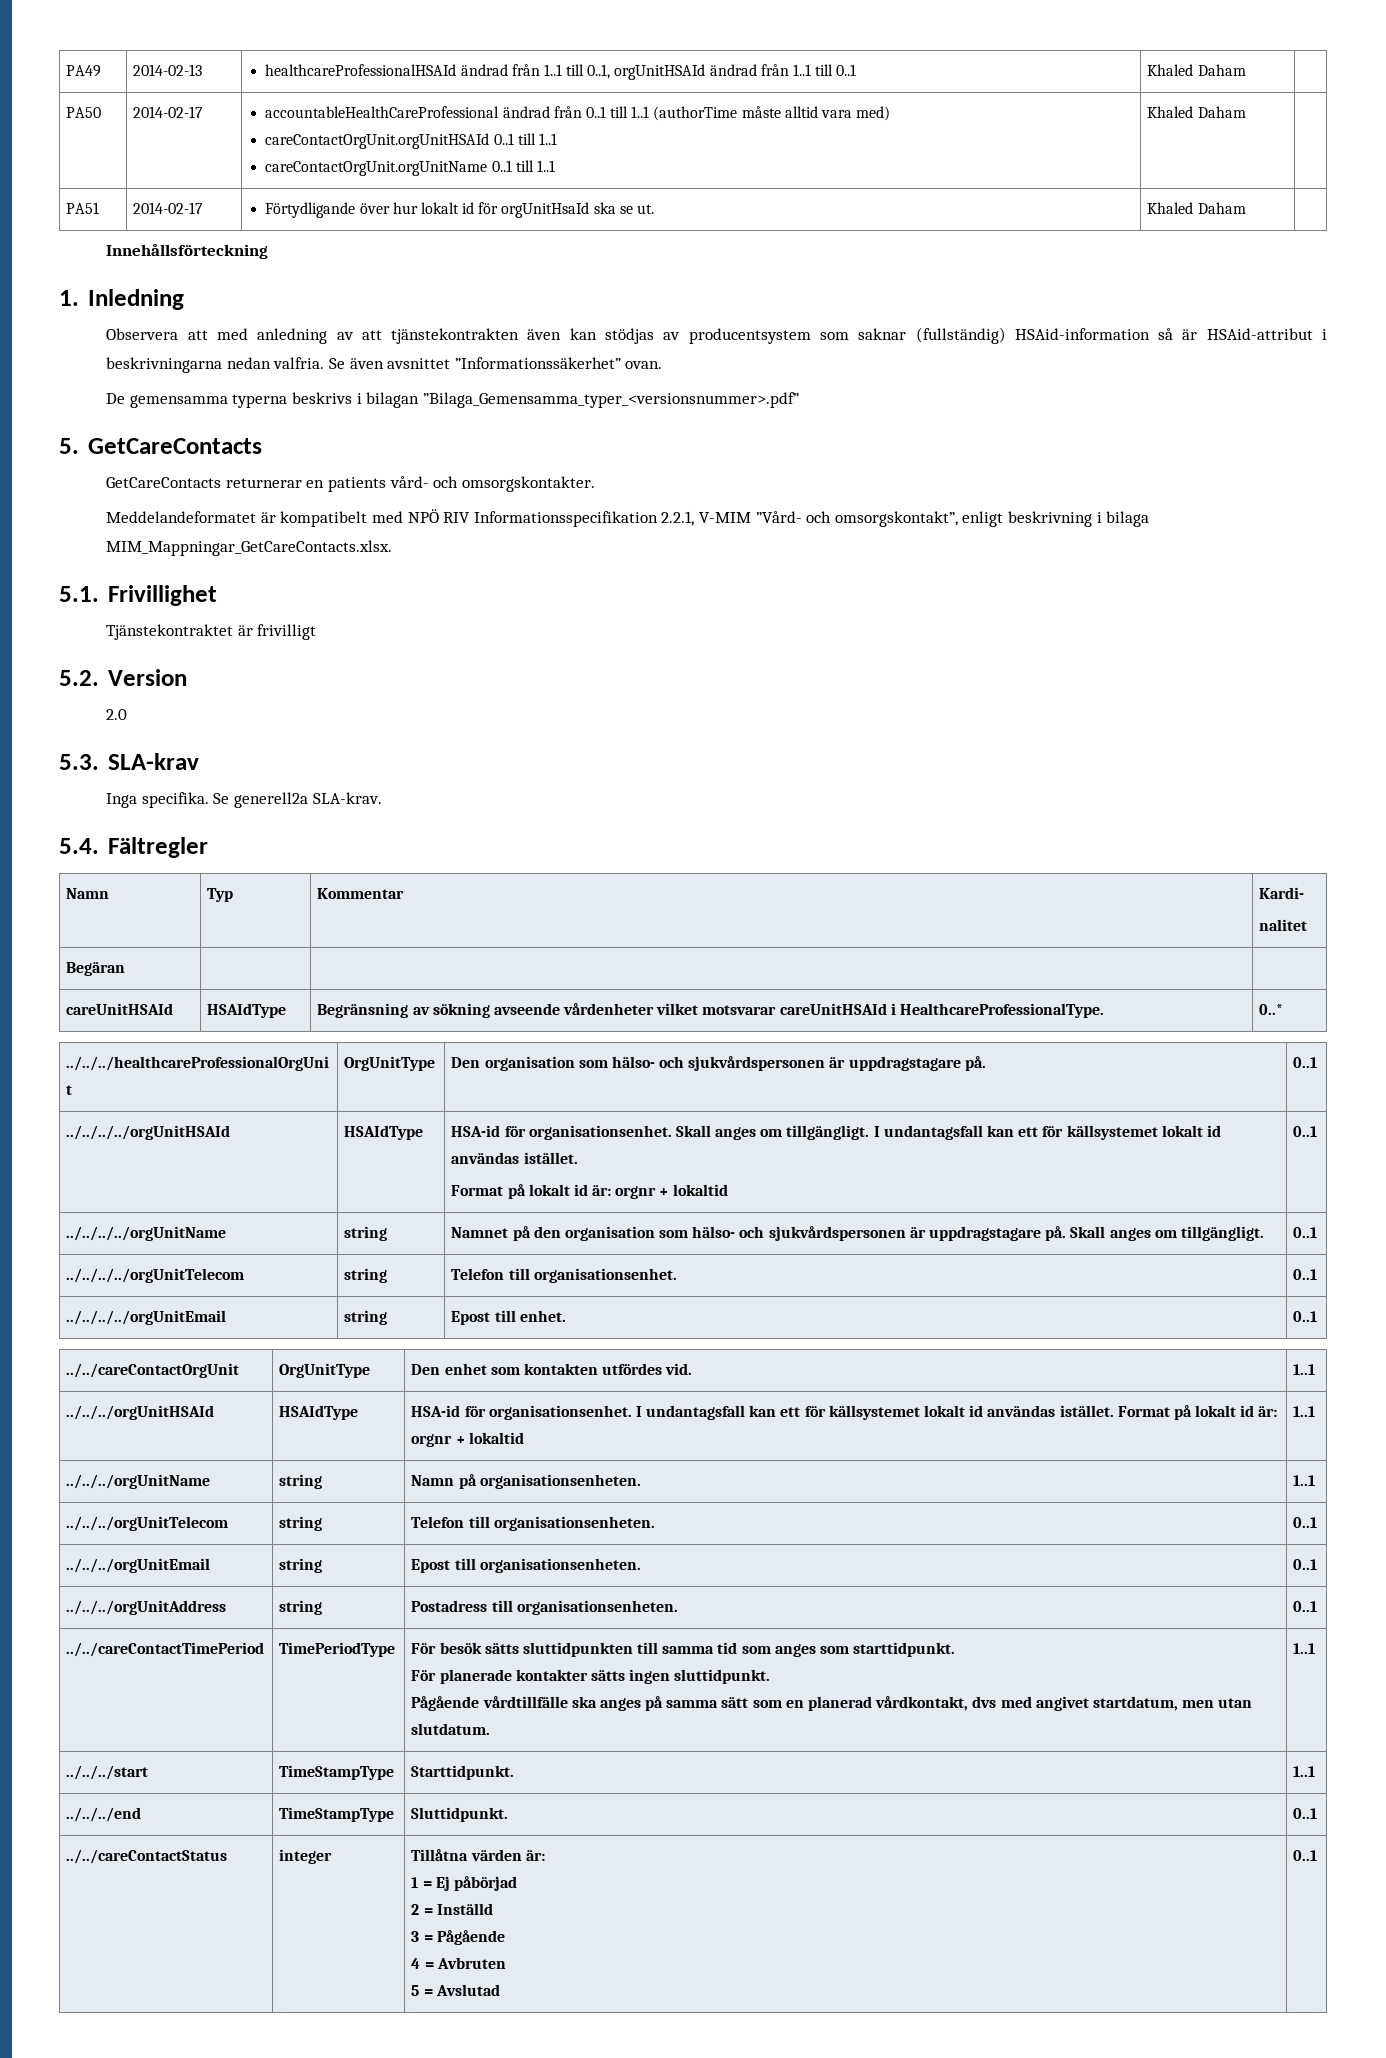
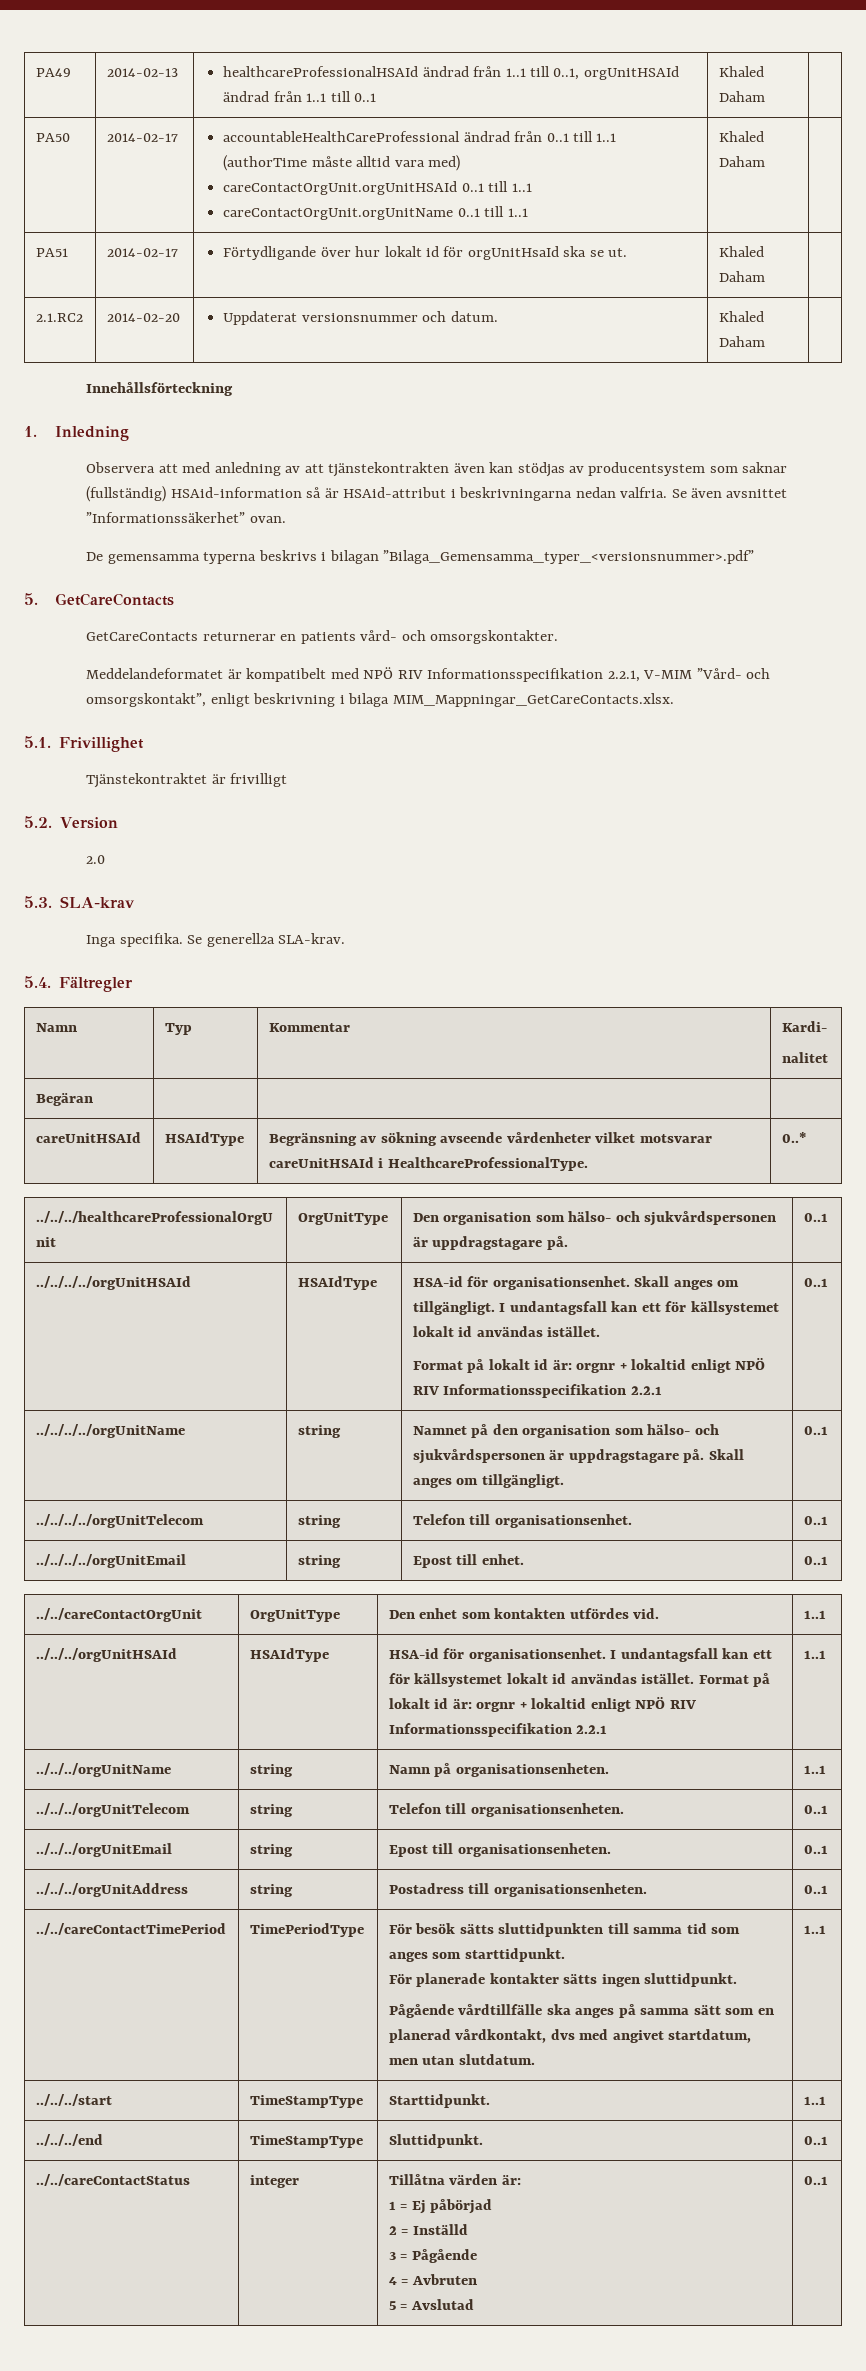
+ 2.1.RC2 | 2014-02-20 | Uppdaterat versionsnummer och datum. | Khaled Daham |
  ../../../../orgUnitHSAId | HSAIdType | HSA-id för organisationsenhet. Skall anges om tillgängligt. I undantagsfall kan ett för källsystemet lokalt id användas istället.
- Format på lokalt id är: orgnr + lokaltid | 0..1
+ Format på lokalt id är: orgnr + lokaltid enligt NPÖ RIV Informationsspecifikation 2.2.1 | 0..1
- ../../../orgUnitHSAId | HSAIdType | HSA-id för organisationsenhet. I undantagsfall kan ett för källsystemet lokalt id användas istället. Format på lokalt id är: orgnr + lokaltid | 1..1
+ ../../../orgUnitHSAId | HSAIdType | HSA-id för organisationsenhet. I undantagsfall kan ett för källsystemet lokalt id användas istället. Format på lokalt id är: orgnr + lokaltid enligt NPÖ RIV Informationsspecifikation 2.2.1 | 1..1

